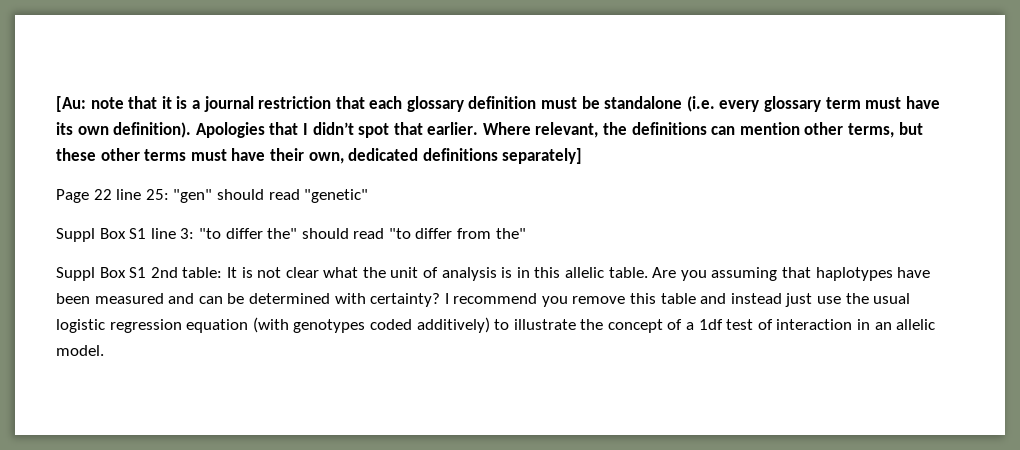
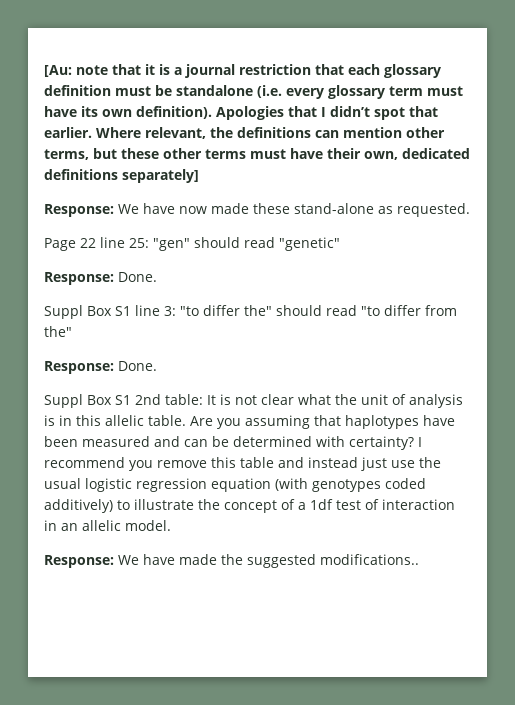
+ Response: We have now made these stand-alone as requested.
  Page 22 line 25: "gen" should read "genetic"
+ Response: Done.
  Suppl Box S1 line 3: "to differ the" should read "to differ from the"
+ Response: Done.
+ Response: We have made the suggested modifications..

